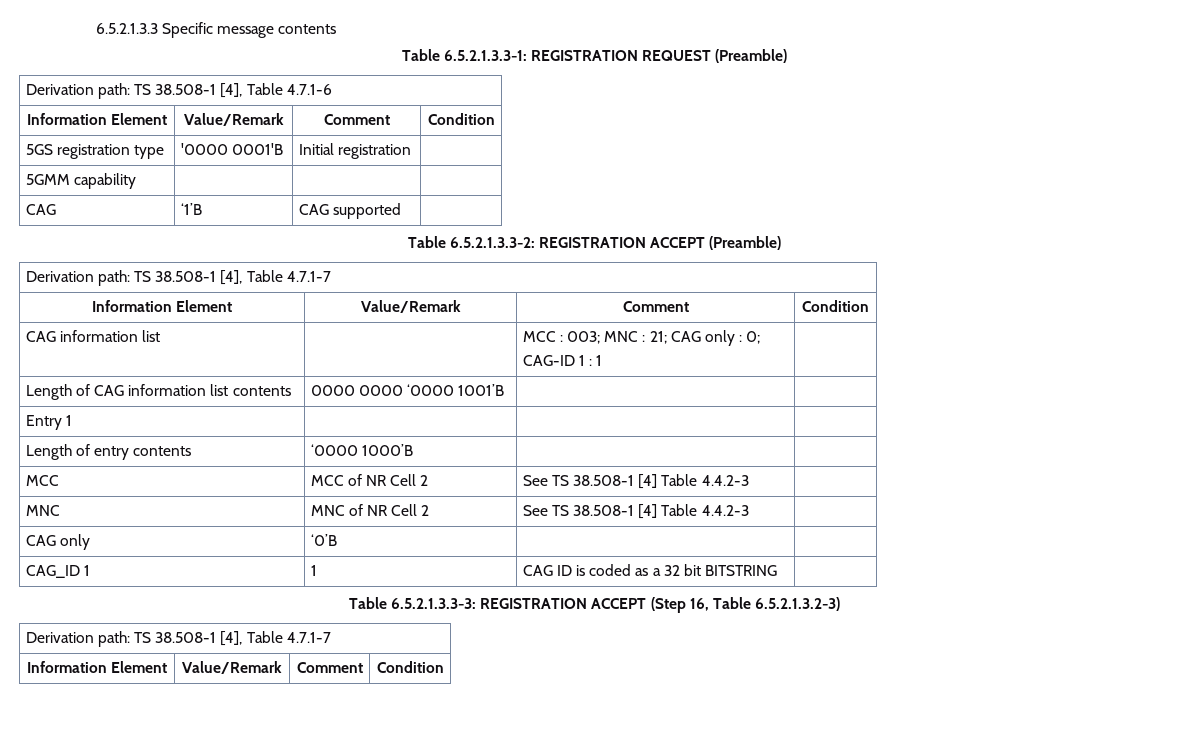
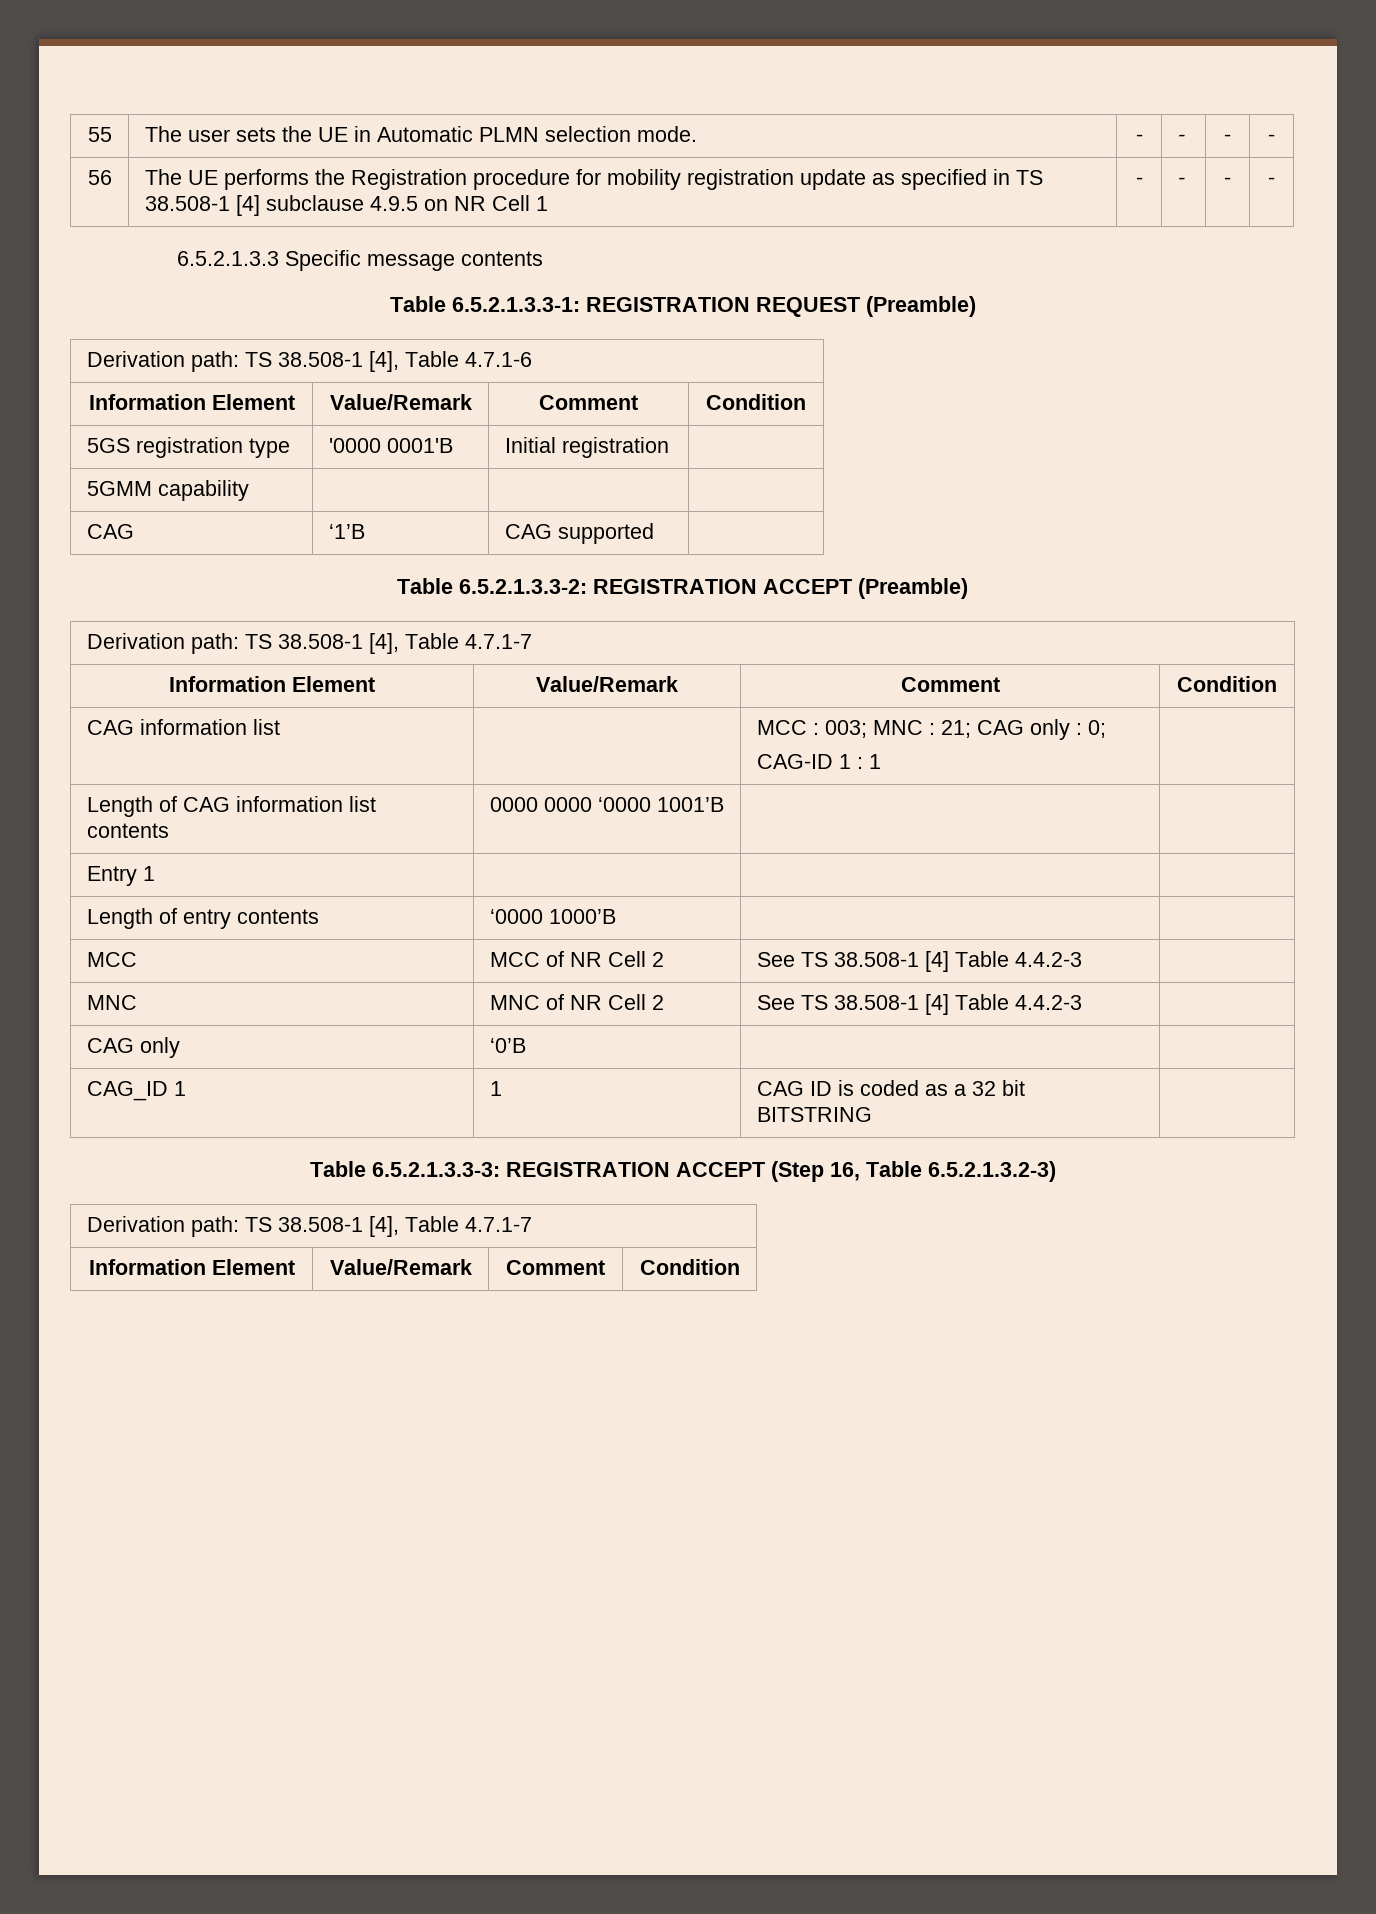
+ 55 | The user sets the UE in Automatic PLMN selection mode. | - | - | - | -
+ 56 | The UE performs the Registration procedure for mobility registration update as specified in TS 38.508-1 [4] subclause 4.9.5 on NR Cell 1 | - | - | - | -

